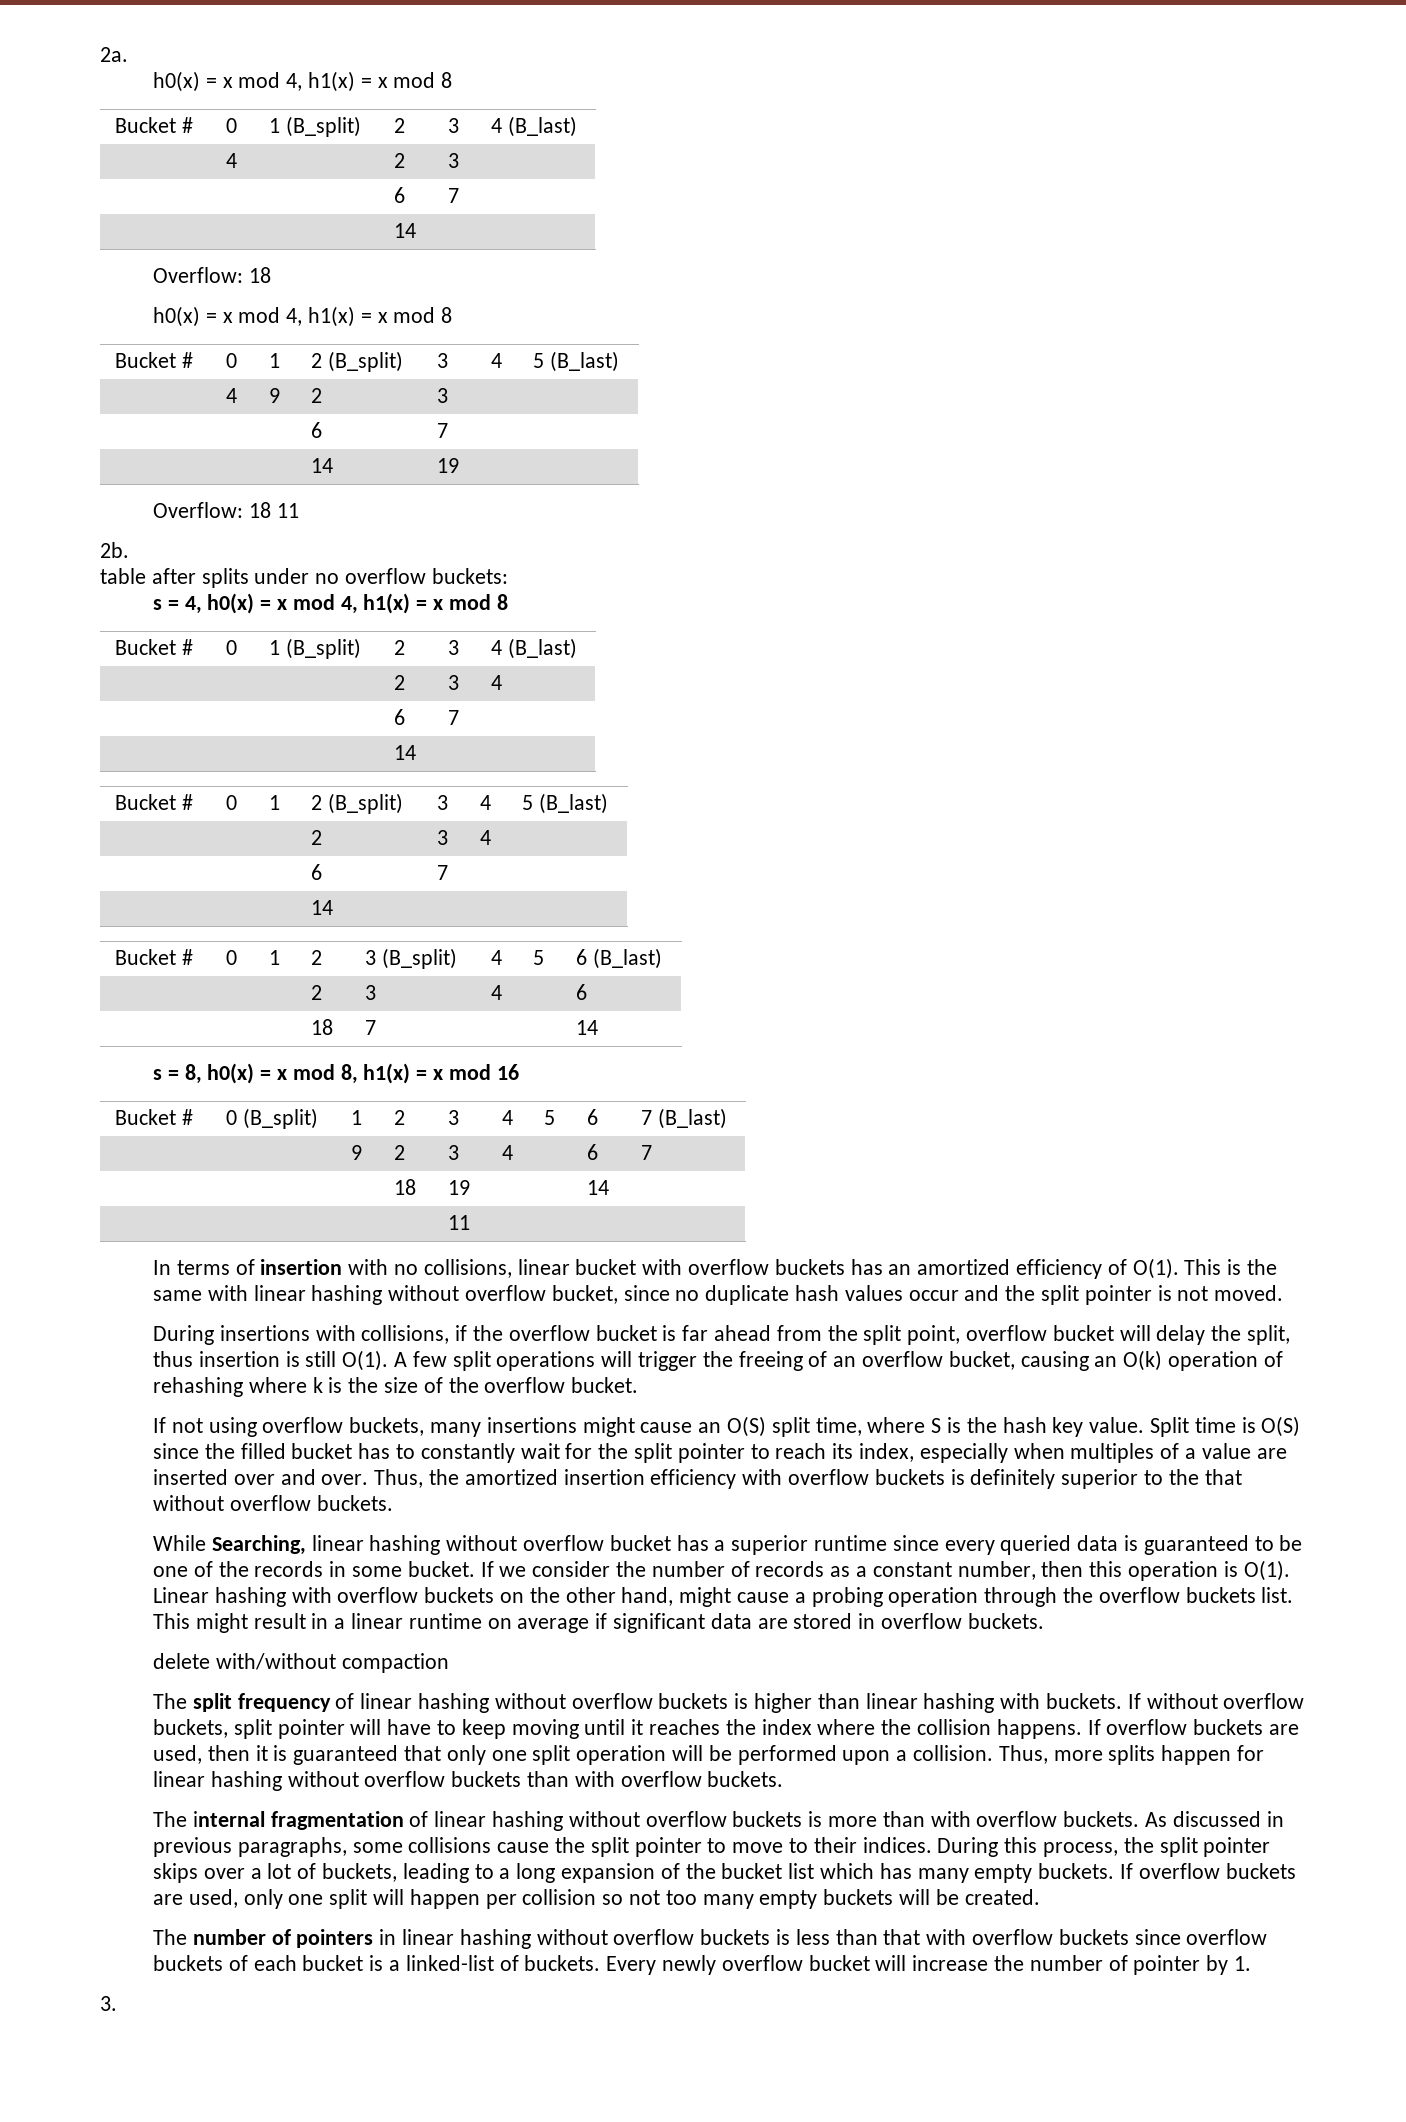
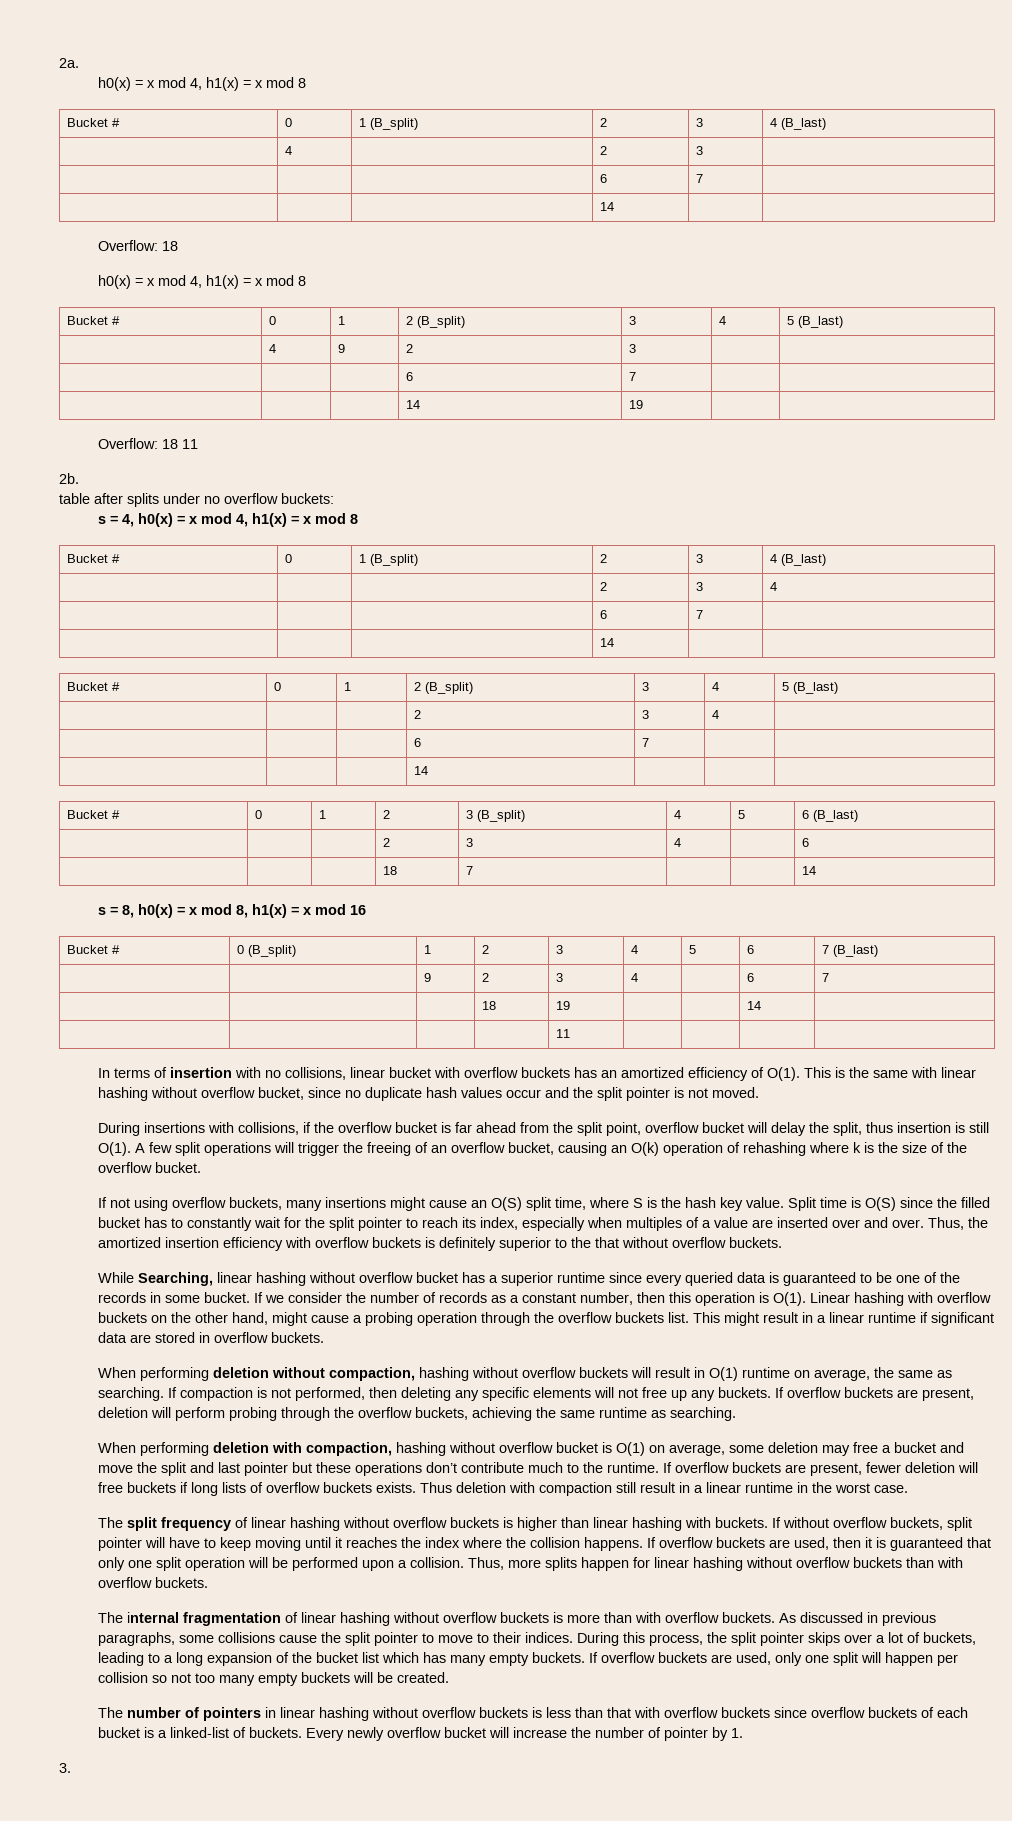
- This might result in a linear runtime on average if significant data are stored in overflow buckets.
+ This might result in a linear runtime if significant data are stored in overflow buckets.
- delete with/without compaction
+ When performing deletion without compaction, hashing without overflow buckets will result in O(1) runtime on average, the same as searching. If compaction is not performed, then deleting any specific elements will not free up any buckets. If overflow buckets are present, deletion will perform probing through the overflow buckets, achieving the same runtime as searching.
+ When performing deletion with compaction, hashing without overflow bucket is O(1) on average, some deletion may free a bucket and move the split and last pointer but these operations don’t contribute much to the runtime. If overflow buckets are present, fewer deletion will free buckets if long lists of overflow buckets exists. Thus deletion with compaction still result in a linear runtime in the worst case.

